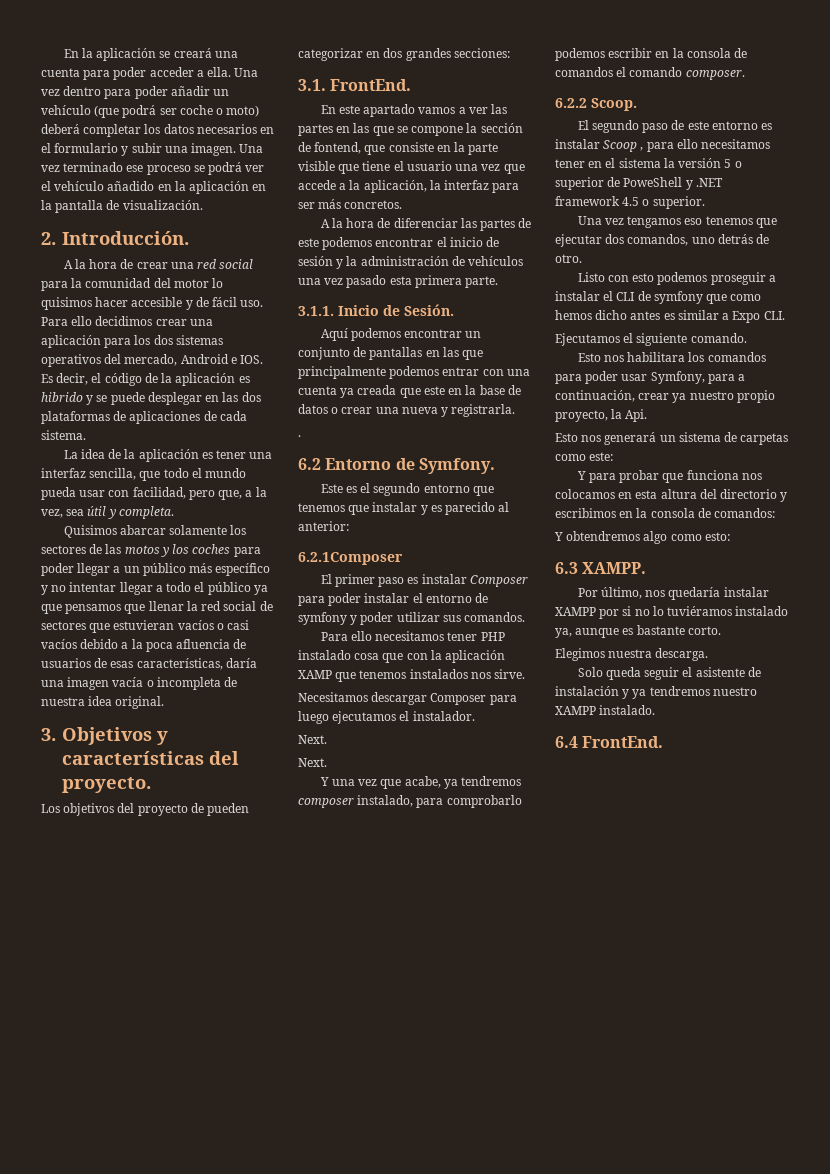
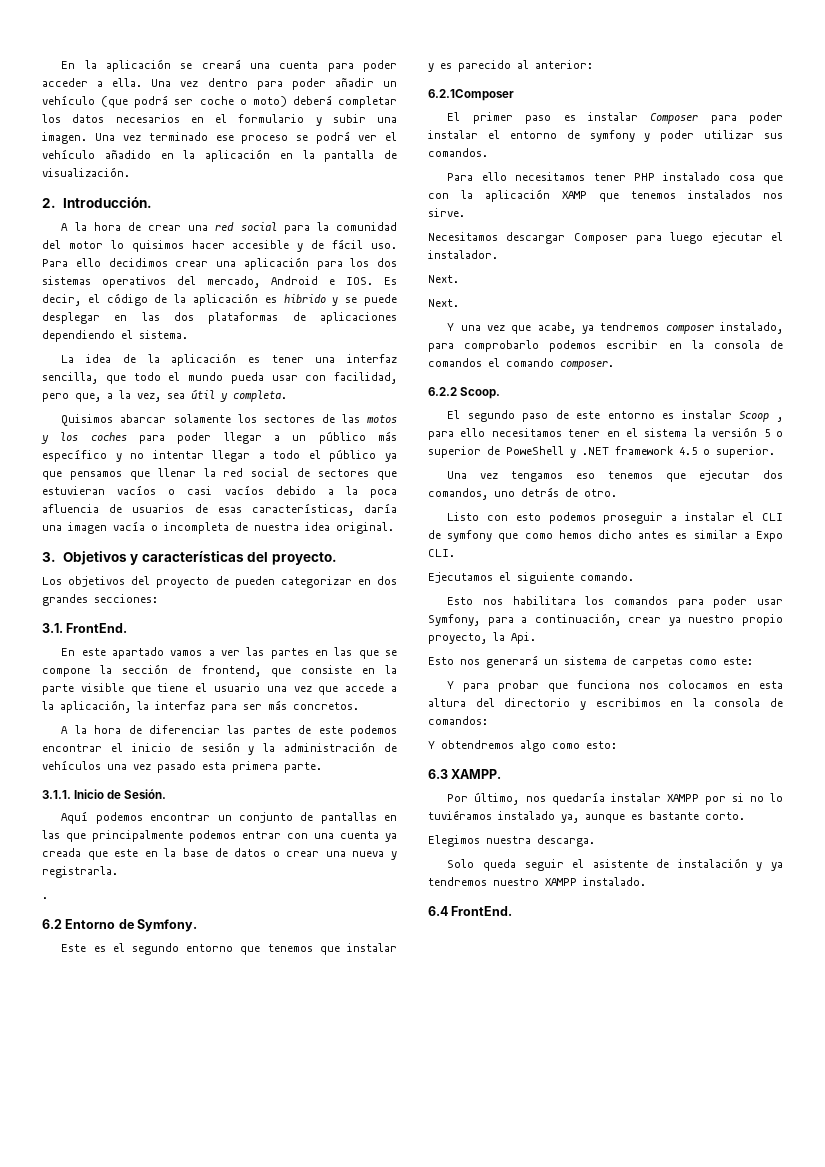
- Para ello decidimos crear una aplicación para los dos sistemas operativos del mercado, Android e IOS. Es decir, el código de la aplicación es hibrido y se puede desplegar en las dos plataformas de aplicaciones de cada sistema.
+ Para ello decidimos crear una aplicación para los dos sistemas operativos del mercado, Android e IOS. Es decir, el código de la aplicación es hibrido y se puede desplegar en las dos plataformas de aplicaciones dependiendo el sistema.
- En este apartado vamos a ver las partes en las que se compone la sección de fontend, que consiste en la parte visible que tiene el usuario una vez que accede a la aplicación, la interfaz para ser más concretos.
+ En este apartado vamos a ver las partes en las que se compone la sección de frontend, que consiste en la parte visible que tiene el usuario una vez que accede a la aplicación, la interfaz para ser más concretos.
- Necesitamos descargar Composer para luego ejecutamos el instalador.
+ Necesitamos descargar Composer para luego ejecutar el instalador.

